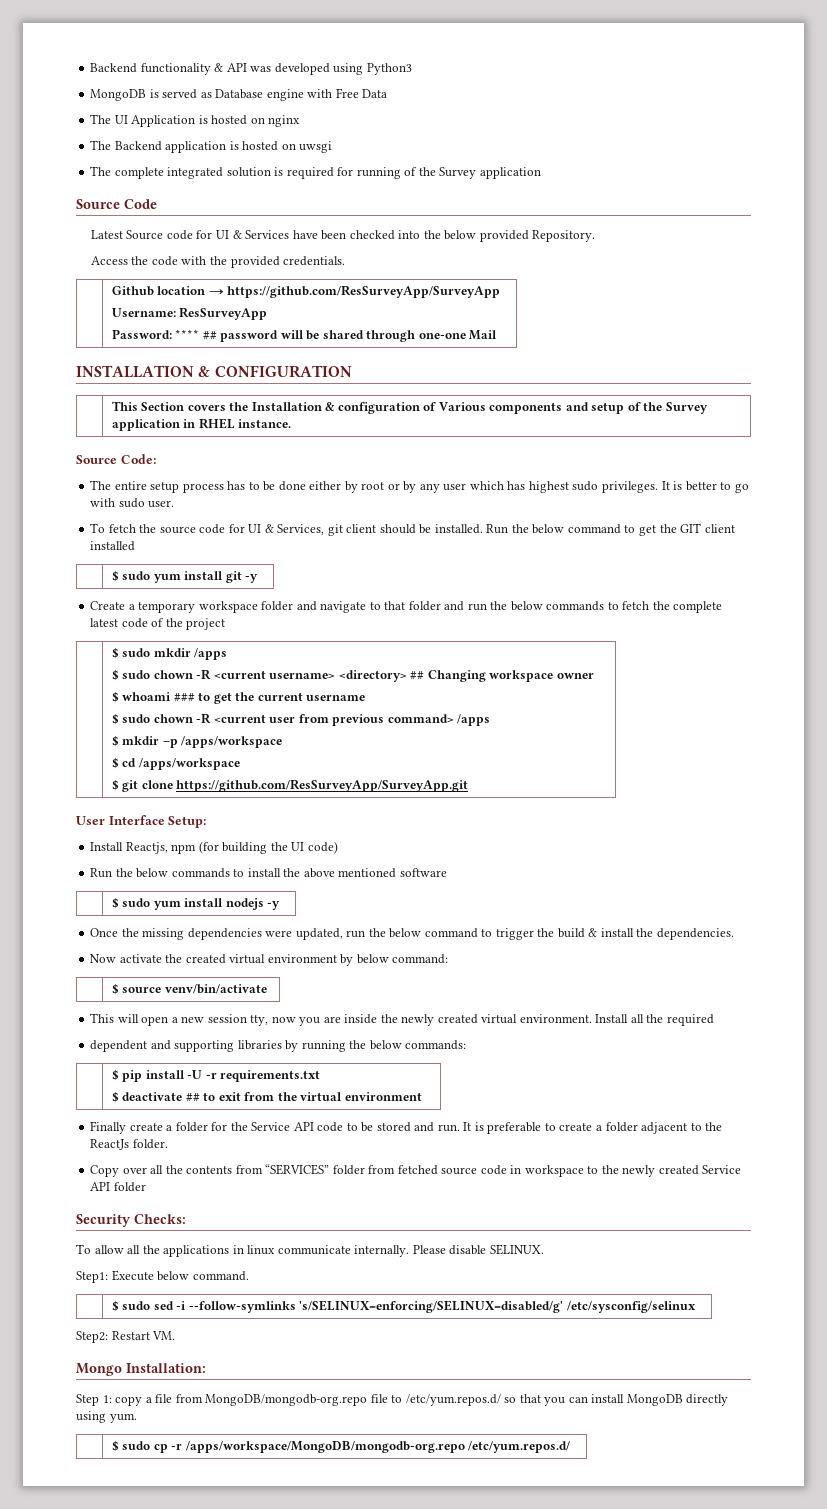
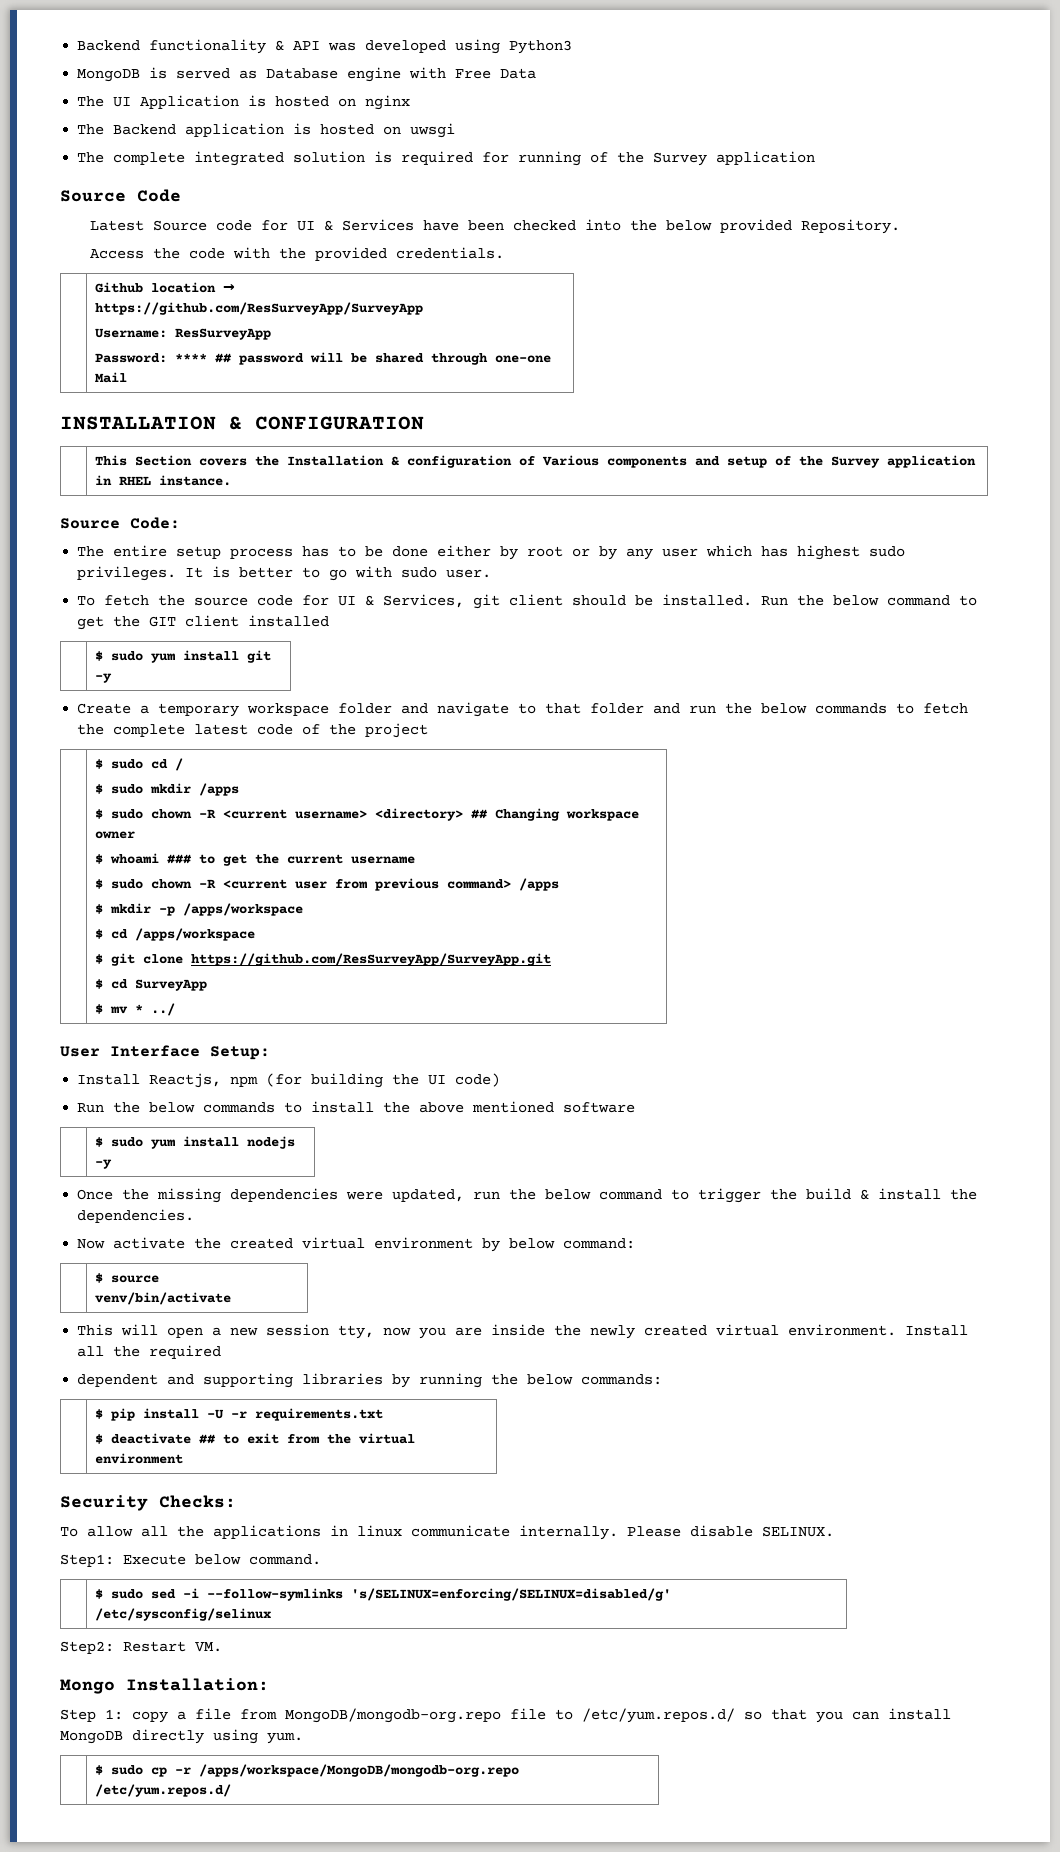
+ $ sudo cd /
+ $ cd SurveyApp
+ $ mv * ../
- Finally create a folder for the Service API code to be stored and run. It is preferable to create a folder adjacent to the ReactJs folder.
- Copy over all the contents from “SERVICES” folder from fetched source code in workspace to the newly created Service API folder

